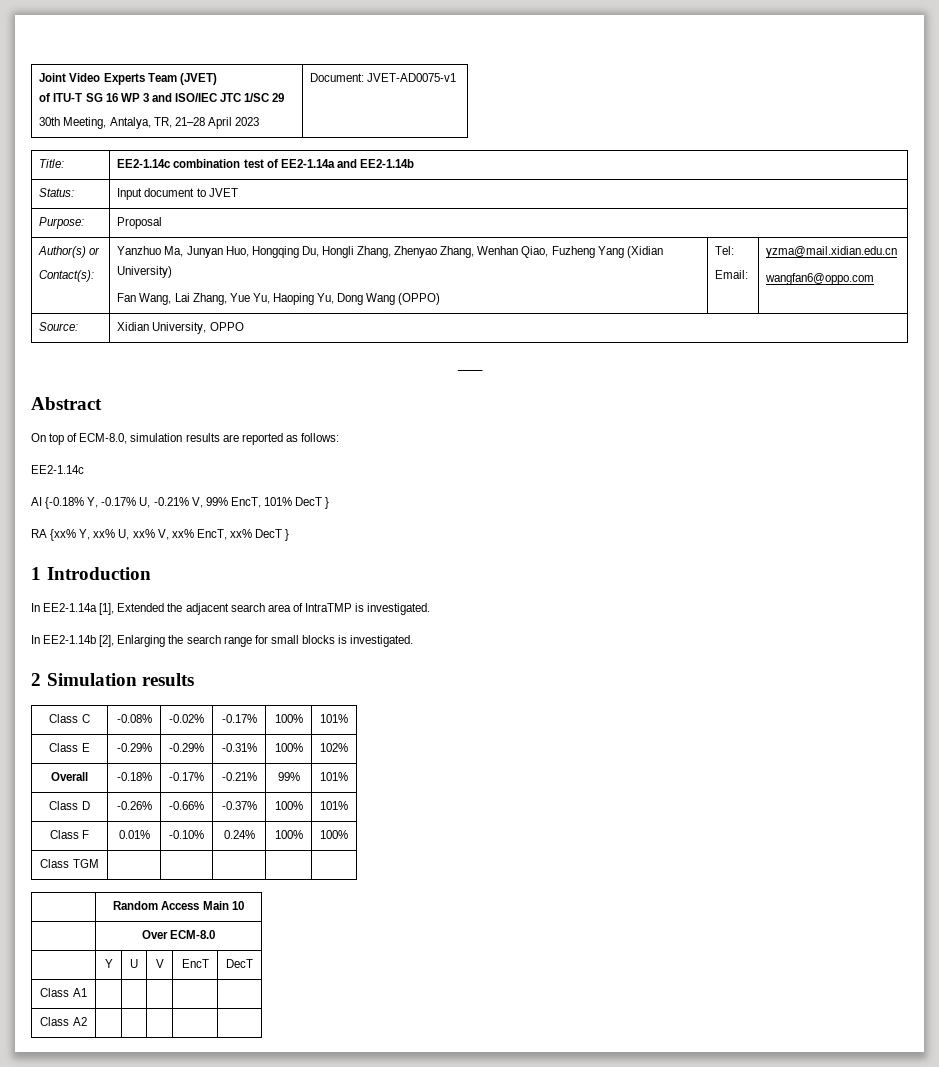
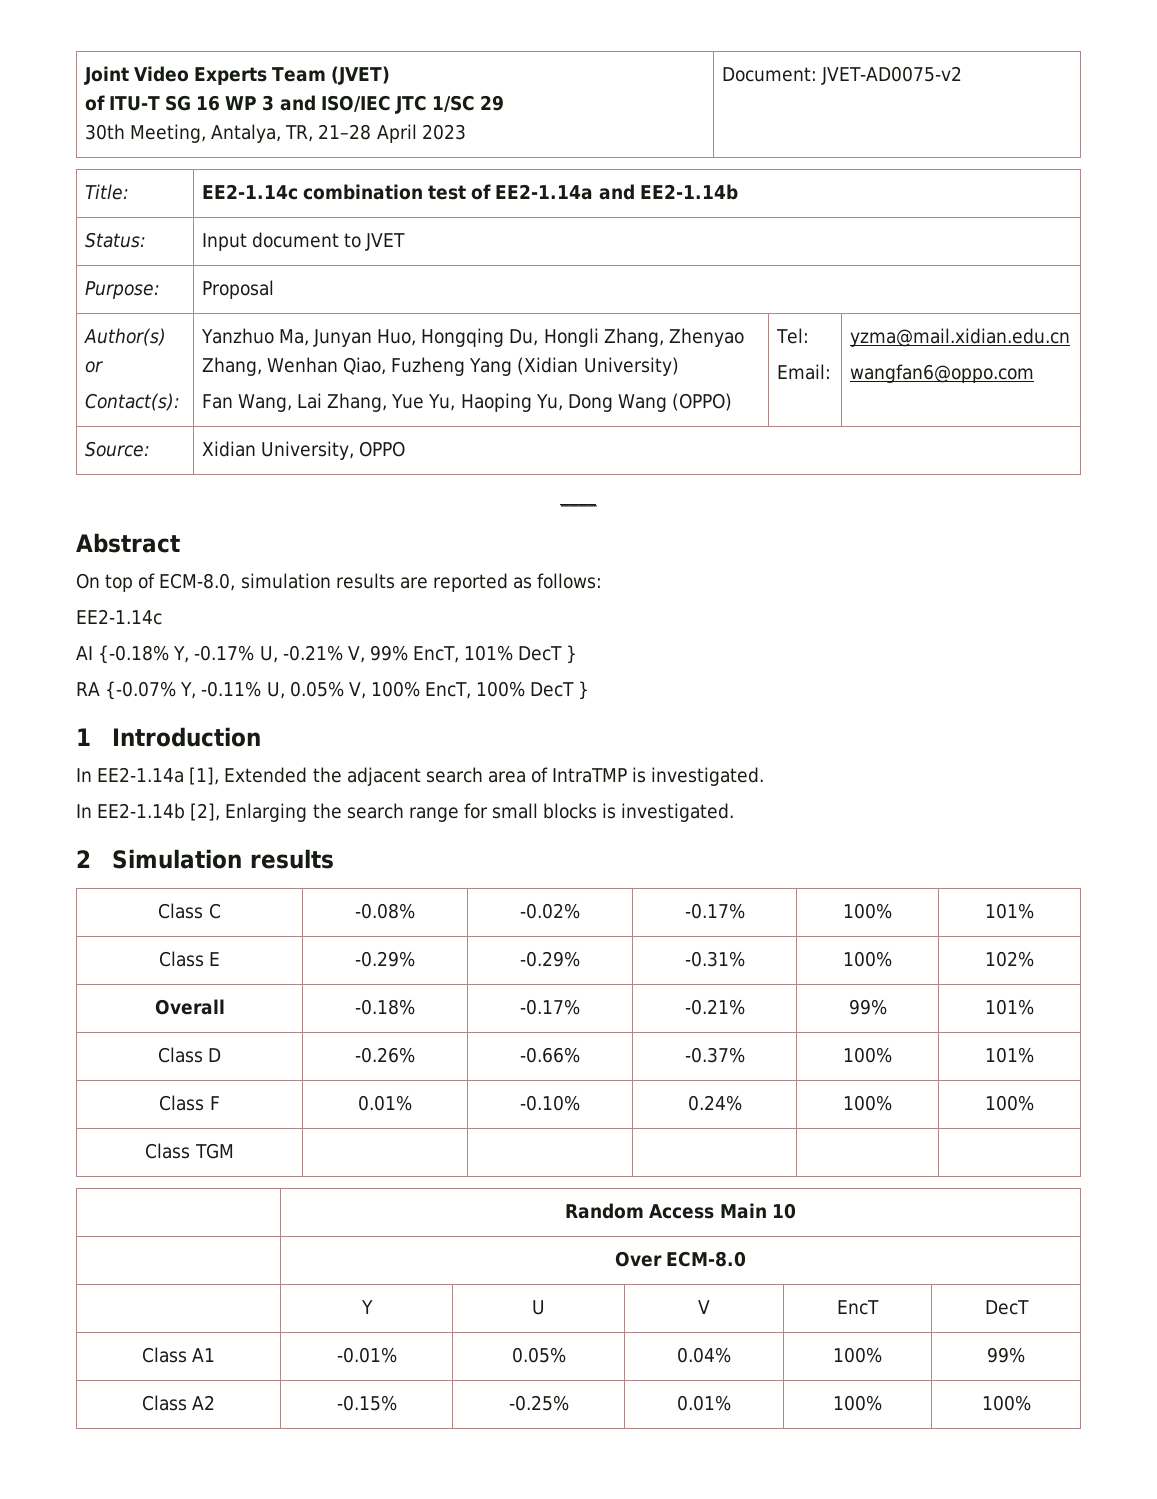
  Joint Video Experts Team (JVET)
  of ITU-T SG 16 WP 3 and ISO/IEC JTC 1/SC 29
- 30th Meeting, Antalya, TR, 21–28 April 2023 | Document: JVET-AD0075-v1
+ 30th Meeting, Antalya, TR, 21–28 April 2023 | Document: JVET-AD0075-v2
- RA {xx% Y, xx% U, xx% V, xx% EncT, xx% DecT }
+ RA {-0.07% Y, -0.11% U, 0.05% V, 100% EncT, 100% DecT }
- Class A1 | | | | |
- Class A2 | | | | |
+ Class A1 | -0.01% | 0.05% | 0.04% | 100% | 99%
+ Class A2 | -0.15% | -0.25% | 0.01% | 100% | 100%

